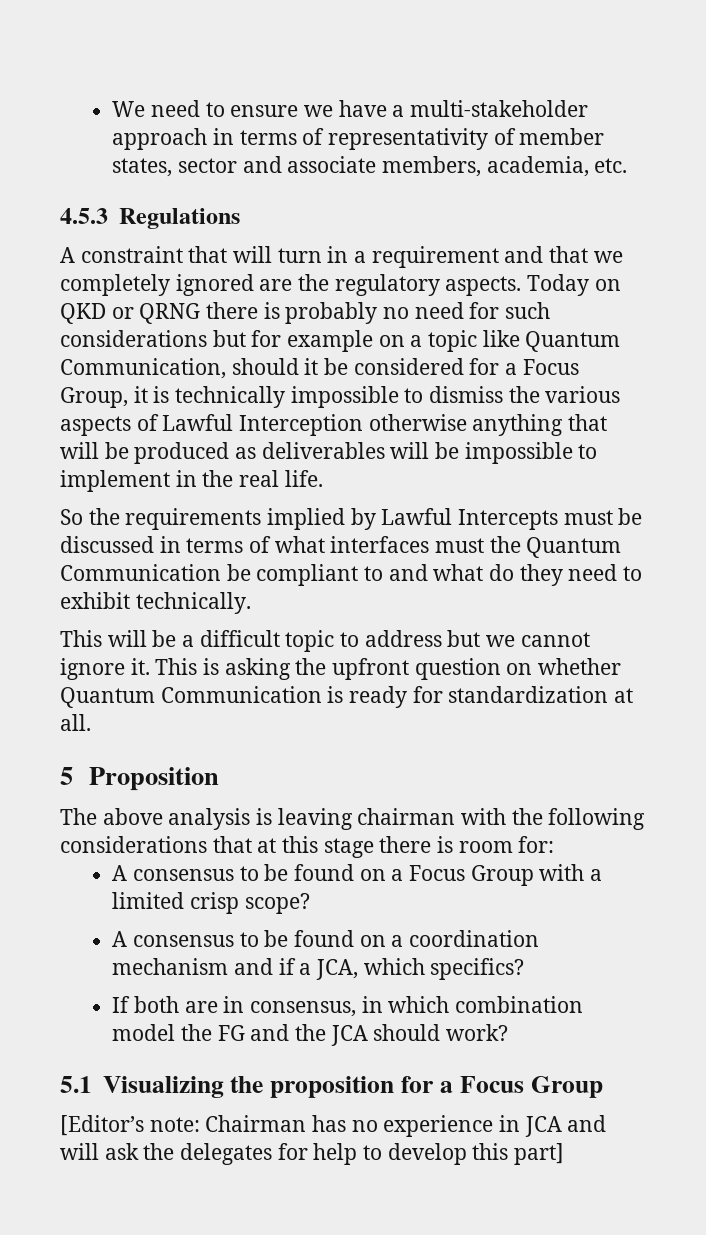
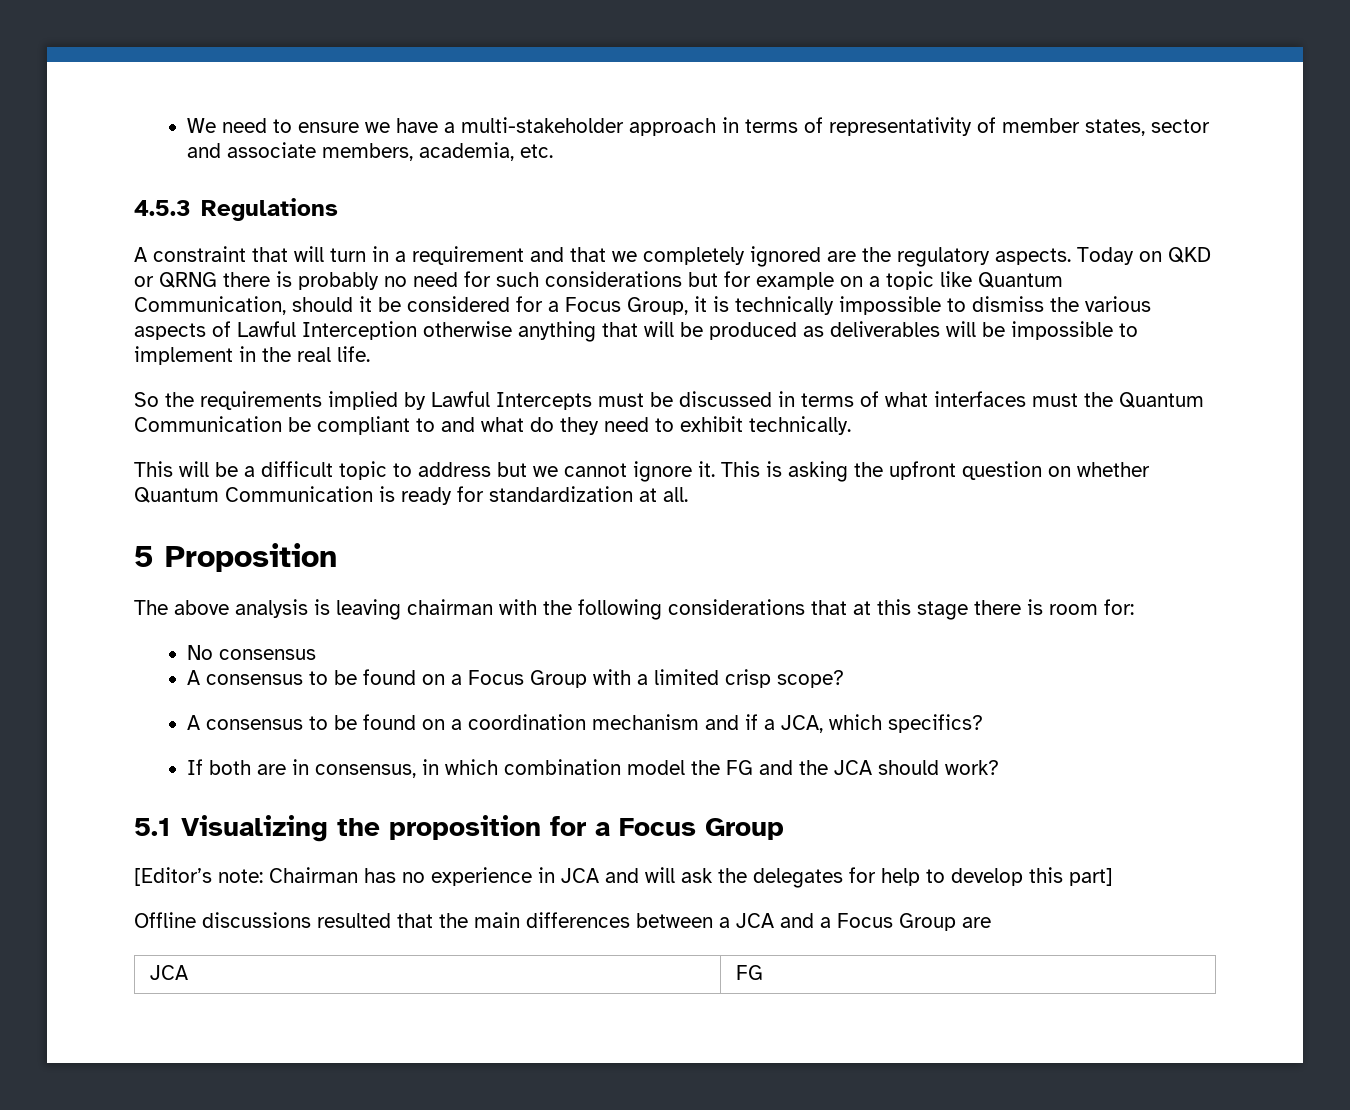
+ No consensus
+ Offline discussions resulted that the main differences between a JCA and a Focus Group are
+ JCA | FG

